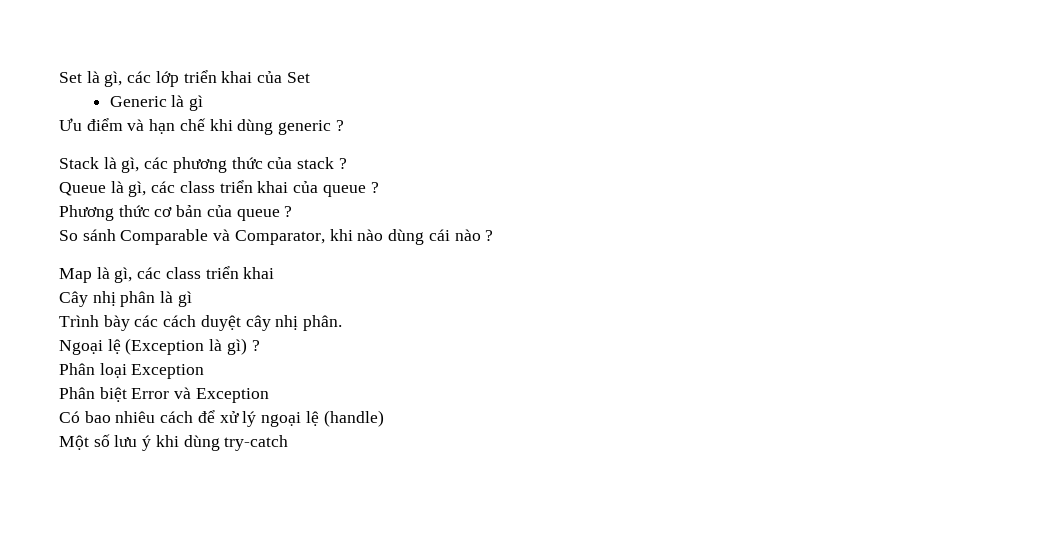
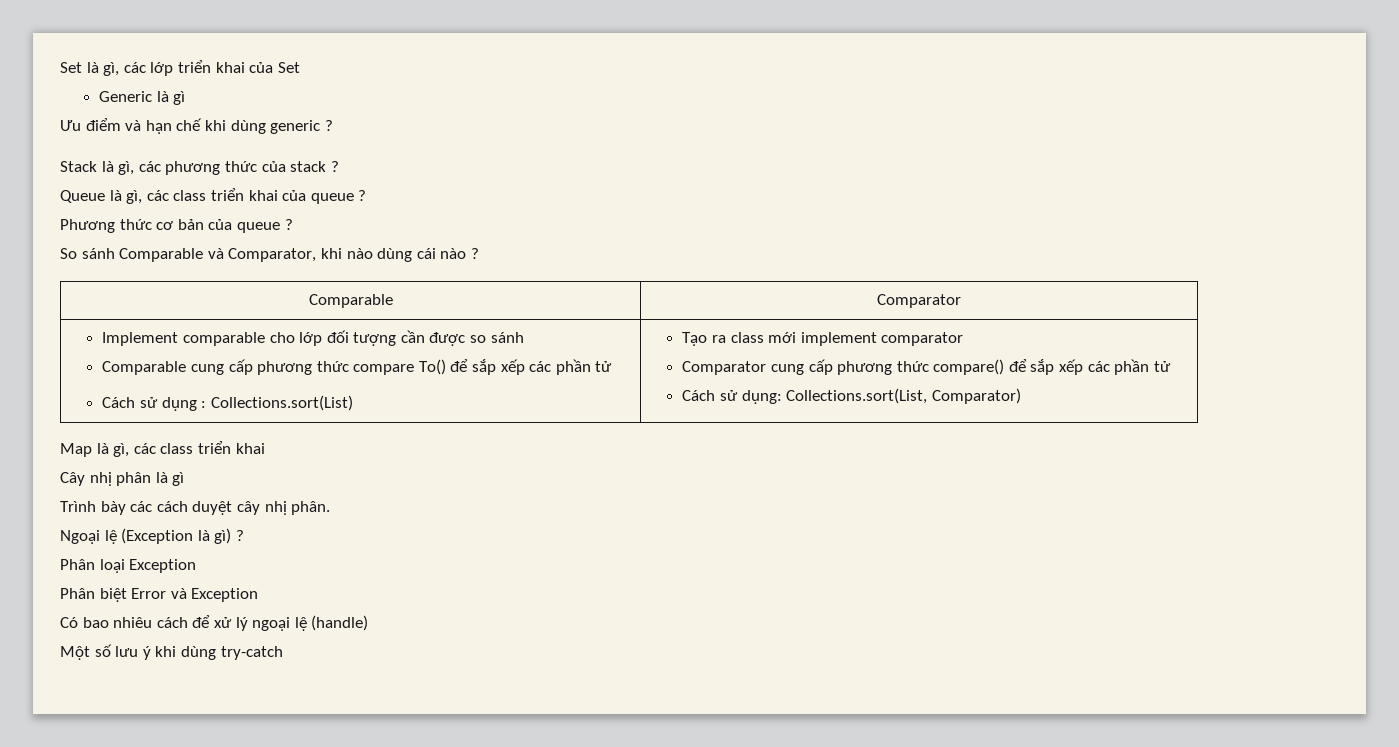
+ Comparable | Comparator
+ Implement comparable cho lớp đối tượng cần được so sánh
+ Comparable cung cấp phương thức compare To() để sắp xếp các phần tử
+ Cách sử dụng : Collections.sort(List) | Tạo ra class mới implement comparator
+ Comparator cung cấp phương thức compare() để sắp xếp các phần tử
+ Cách sử dụng: Collections.sort(List, Comparator)

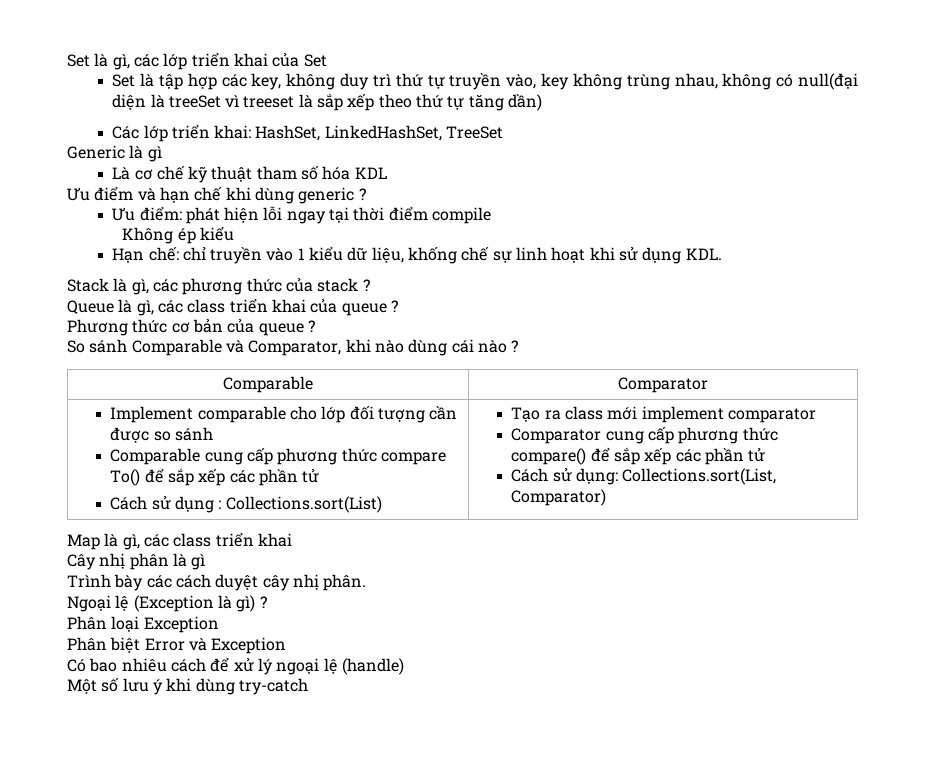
+ Set là tập hợp các key, không duy trì thứ tự truyền vào, key không trùng nhau, không có null(đại diện là treeSet vì treeset là sắp xếp theo thứ tự tăng dần)
+ Các lớp triển khai: HashSet, LinkedHashSet, TreeSet
  Generic là gì
+ Là cơ chế kỹ thuật tham số hóa KDL
+ Ưu điểm: phát hiện lỗi ngay tại thời điểm compile
+ Không ép kiểu
+ Hạn chế: chỉ truyền vào 1 kiểu dữ liệu, khống chế sự linh hoạt khi sử dụng KDL.

